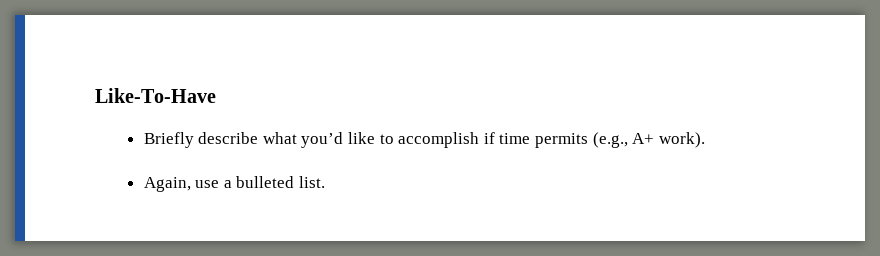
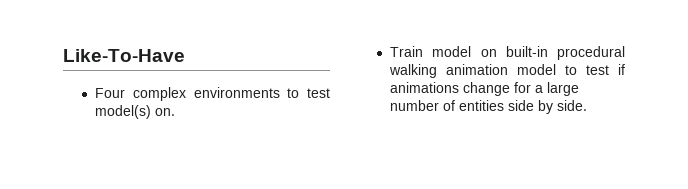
- Briefly describe what you’d like to accomplish if time permits (e.g., A+ work).
- Again, use a bulleted list.
+ Four complex environments to test model(s) on.
+ Train model on built-in procedural walking animation model to test if animations change for a large number of entities side by side.

